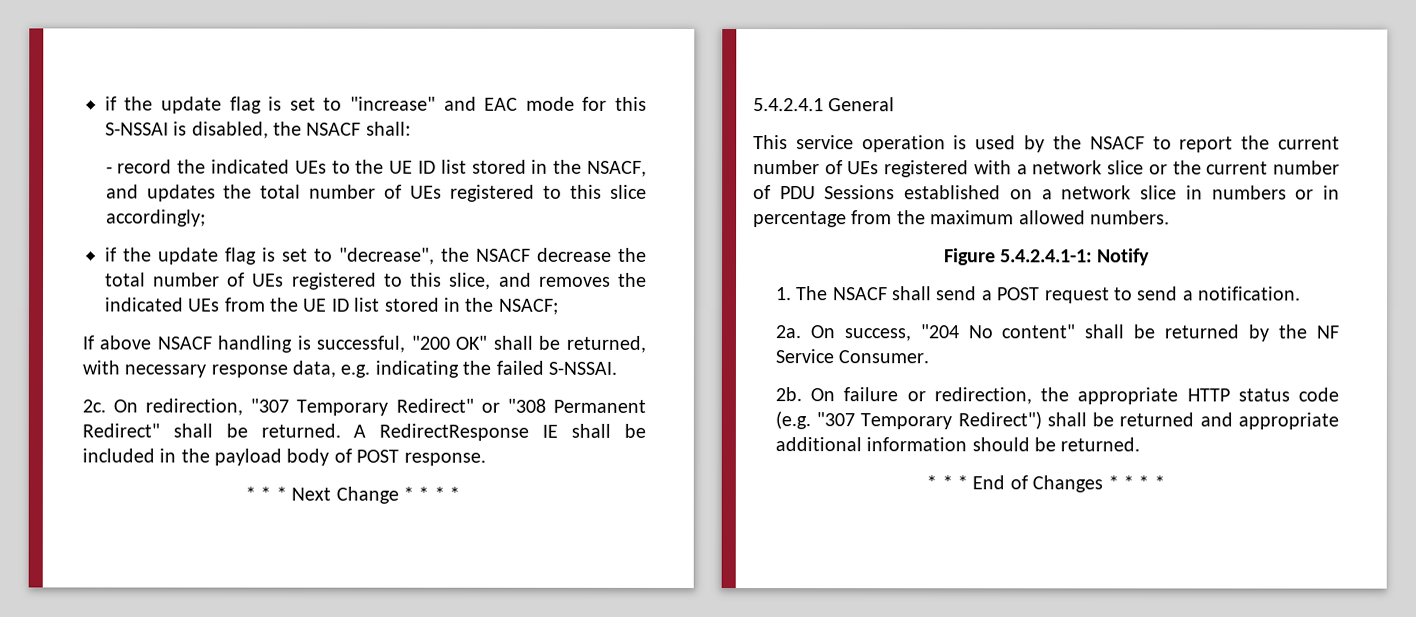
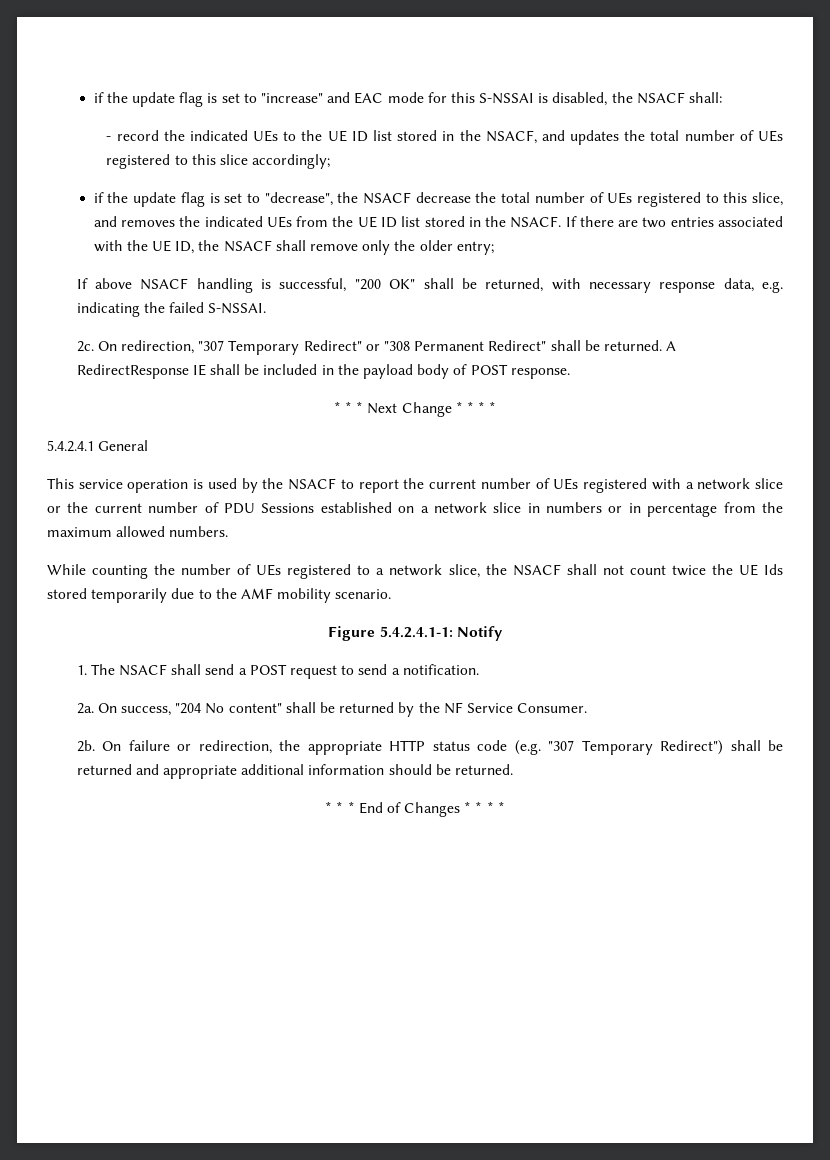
- if the update flag is set to "decrease", the NSACF decrease the total number of UEs registered to this slice, and removes the indicated UEs from the UE ID list stored in the NSACF;
+ if the update flag is set to "decrease", the NSACF decrease the total number of UEs registered to this slice, and removes the indicated UEs from the UE ID list stored in the NSACF. If there are two entries associated with the UE ID, the NSACF shall remove only the older entry;
+ While counting the number of UEs registered to a network slice, the NSACF shall not count twice the UE Ids stored temporarily due to the AMF mobility scenario.

